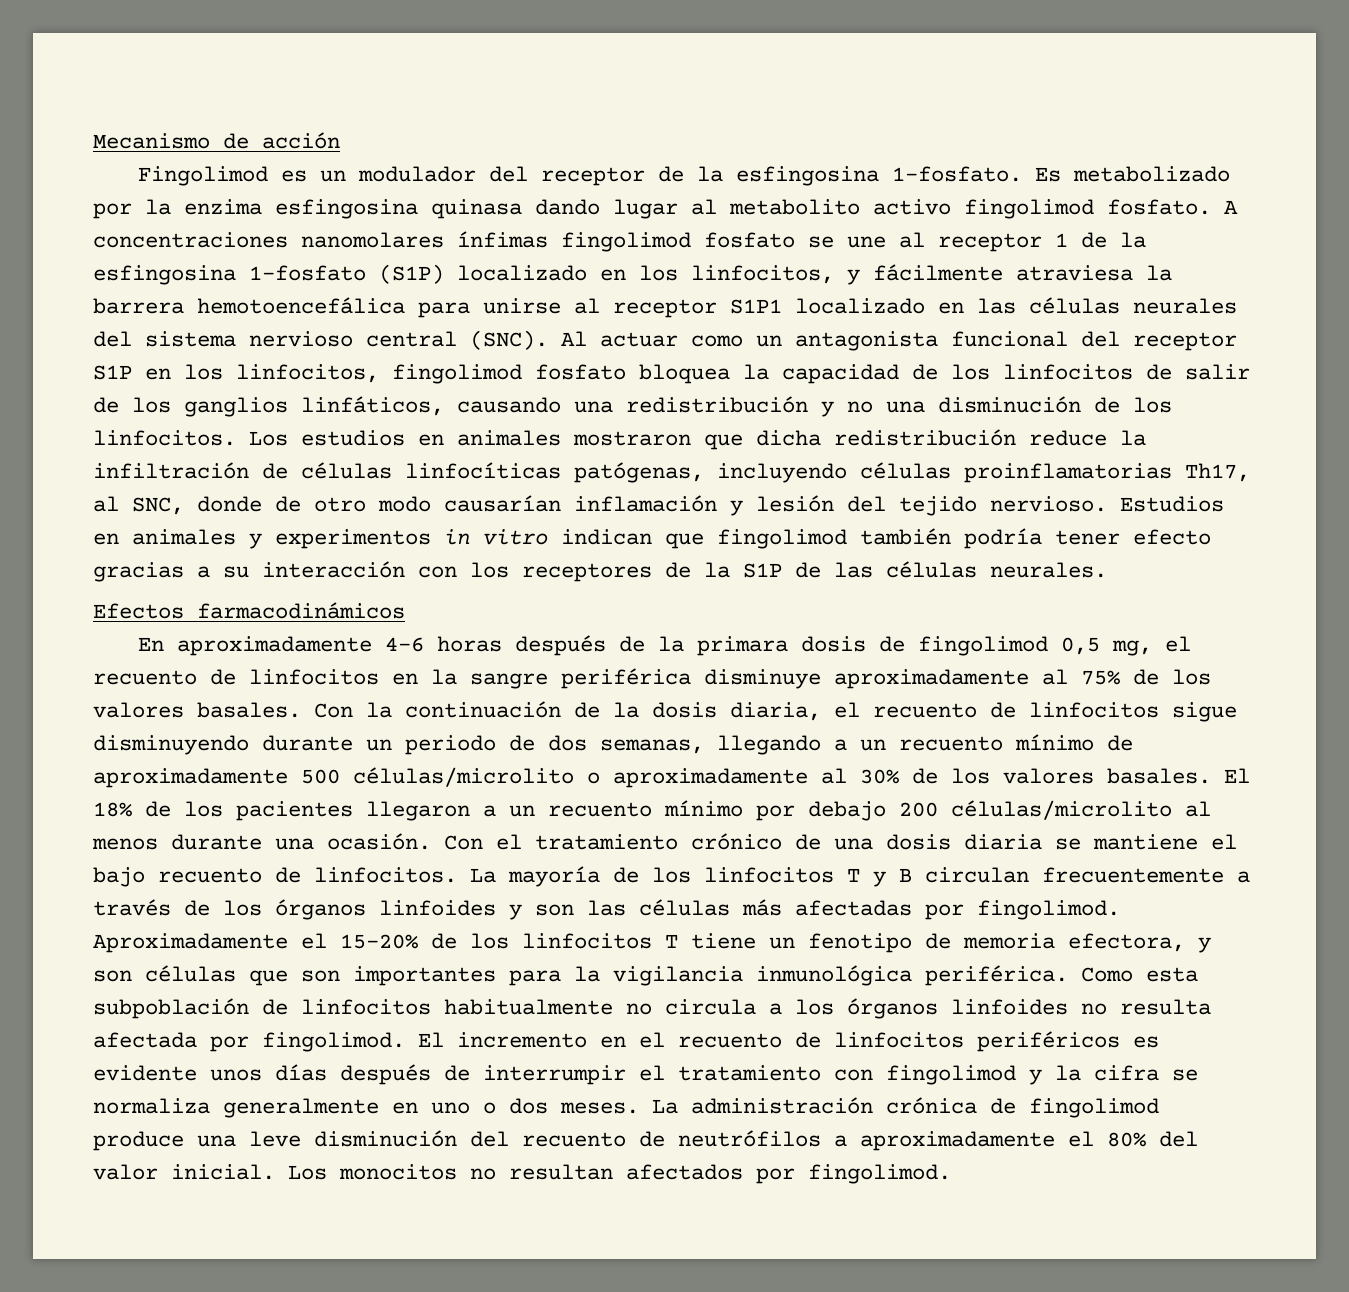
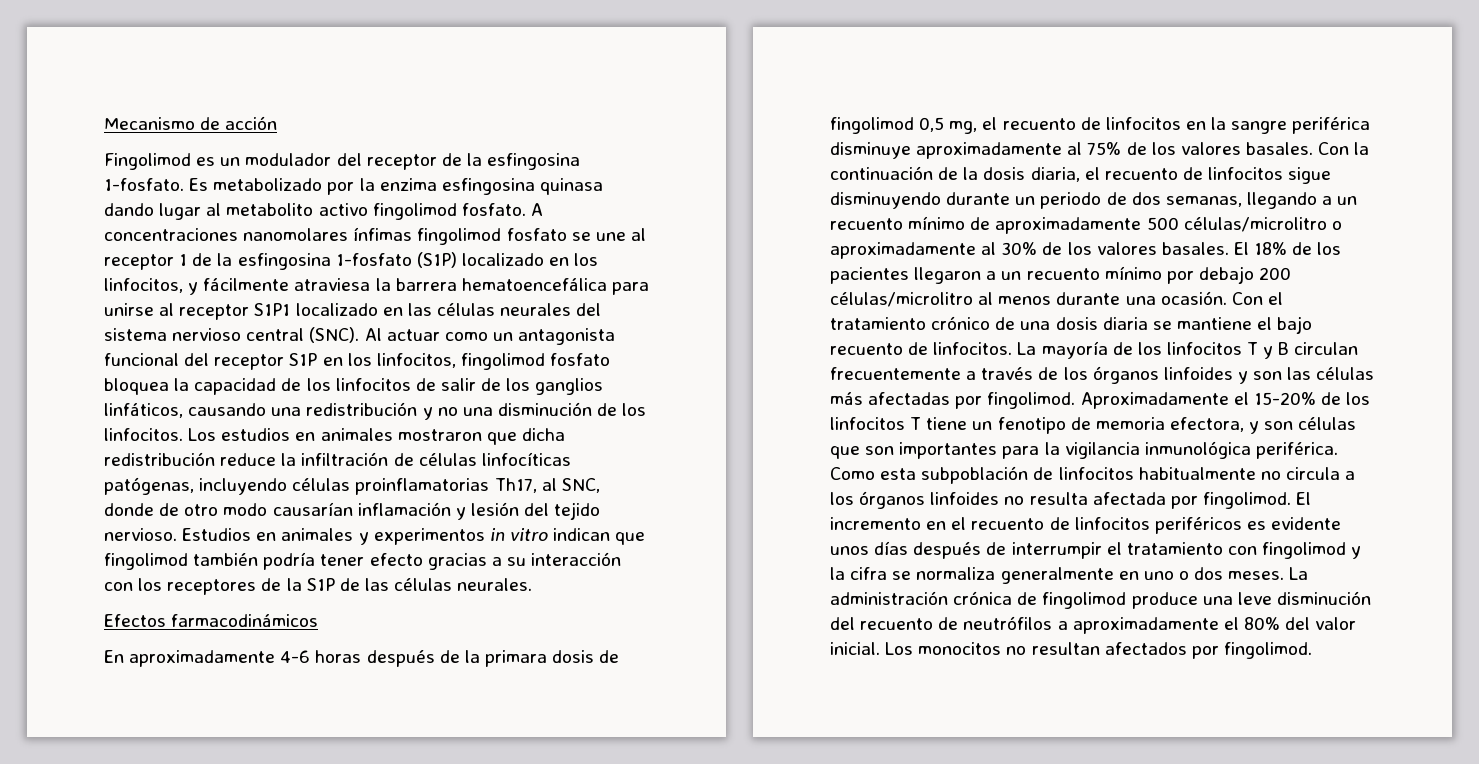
- A concentraciones nanomolares ínfimas fingolimod fosfato se une al receptor 1 de la esfingosina 1-fosfato (S1P) localizado en los linfocitos, y fácilmente atraviesa la barrera hemotoencefálica para unirse al receptor S1P1 localizado en las células neurales del sistema nervioso central (SNC).
+ A concentraciones nanomolares ínfimas fingolimod fosfato se une al receptor 1 de la esfingosina 1-fosfato (S1P) localizado en los linfocitos, y fácilmente atraviesa la barrera hematoencefálica para unirse al receptor S1P1 localizado en las células neurales del sistema nervioso central (SNC).
- Con la continuación de la dosis diaria, el recuento de linfocitos sigue disminuyendo durante un periodo de dos semanas, llegando a un recuento mínimo de aproximadamente 500 células/microlito o aproximadamente al 30% de los valores basales.
+ Con la continuación de la dosis diaria, el recuento de linfocitos sigue disminuyendo durante un periodo de dos semanas, llegando a un recuento mínimo de aproximadamente 500 células/microlitro o aproximadamente al 30% de los valores basales.
- El 18% de los pacientes llegaron a un recuento mínimo por debajo 200 células/microlito al menos durante una ocasión.
+ El 18% de los pacientes llegaron a un recuento mínimo por debajo 200 células/microlitro al menos durante una ocasión.

